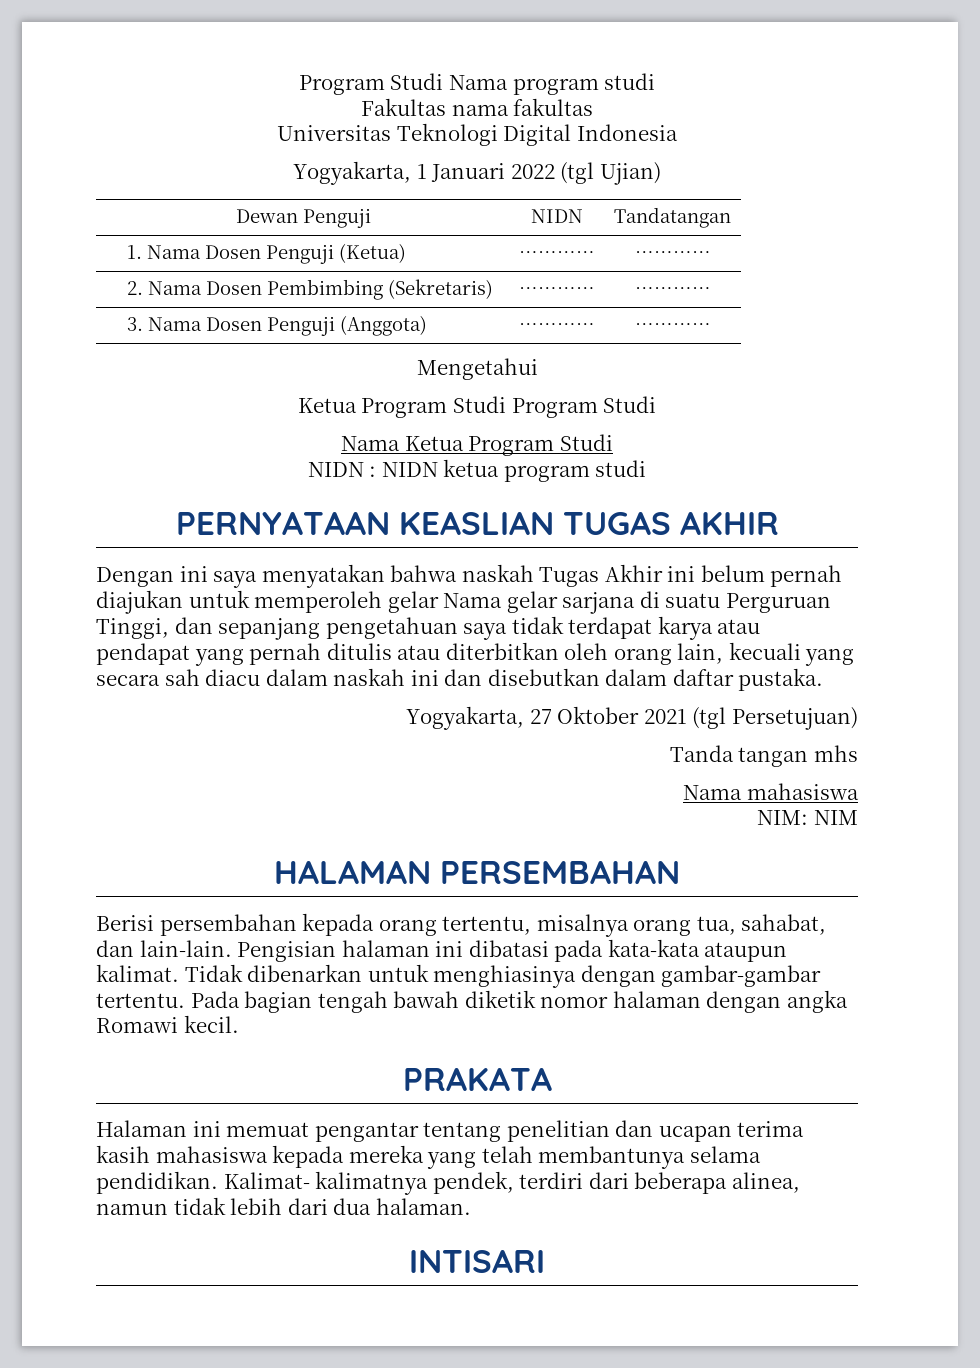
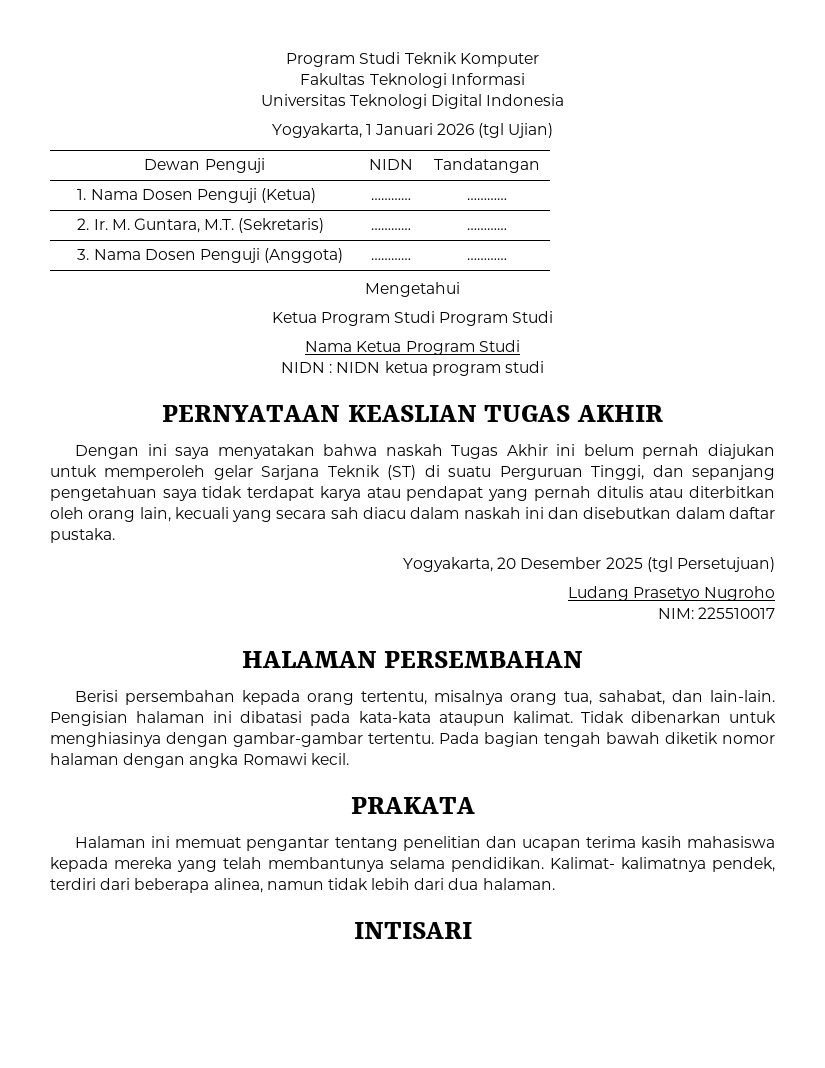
- Program Studi Nama program studi
+ Program Studi Teknik Komputer
- Fakultas nama fakultas
+ Fakultas Teknologi Informasi
- Yogyakarta, 1 Januari 2022 (tgl Ujian)
+ Yogyakarta, 1 Januari 2026 (tgl Ujian)
- 2. Nama Dosen Pembimbing (Sekretaris) | ………… | …………
+ 2. Ir. M. Guntara, M.T. (Sekretaris) | ………… | …………
- Dengan ini saya menyatakan bahwa naskah Tugas Akhir ini belum pernah diajukan untuk memperoleh gelar Nama gelar sarjana di suatu Perguruan Tinggi, dan sepanjang pengetahuan saya tidak terdapat karya atau pendapat yang pernah ditulis atau diterbitkan oleh orang lain, kecuali yang secara sah diacu dalam naskah ini dan disebutkan dalam daftar pustaka.
+ Dengan ini saya menyatakan bahwa naskah Tugas Akhir ini belum pernah diajukan untuk memperoleh gelar Sarjana Teknik (ST) di suatu Perguruan Tinggi, dan sepanjang pengetahuan saya tidak terdapat karya atau pendapat yang pernah ditulis atau diterbitkan oleh orang lain, kecuali yang secara sah diacu dalam naskah ini dan disebutkan dalam daftar pustaka.
- Yogyakarta, 27 Oktober 2021 (tgl Persetujuan)
+ Yogyakarta, 20 Desember 2025 (tgl Persetujuan)
- Tanda tangan mhs
- Nama mahasiswa
+ Ludang Prasetyo Nugroho
- NIM: NIM
+ NIM: 225510017

